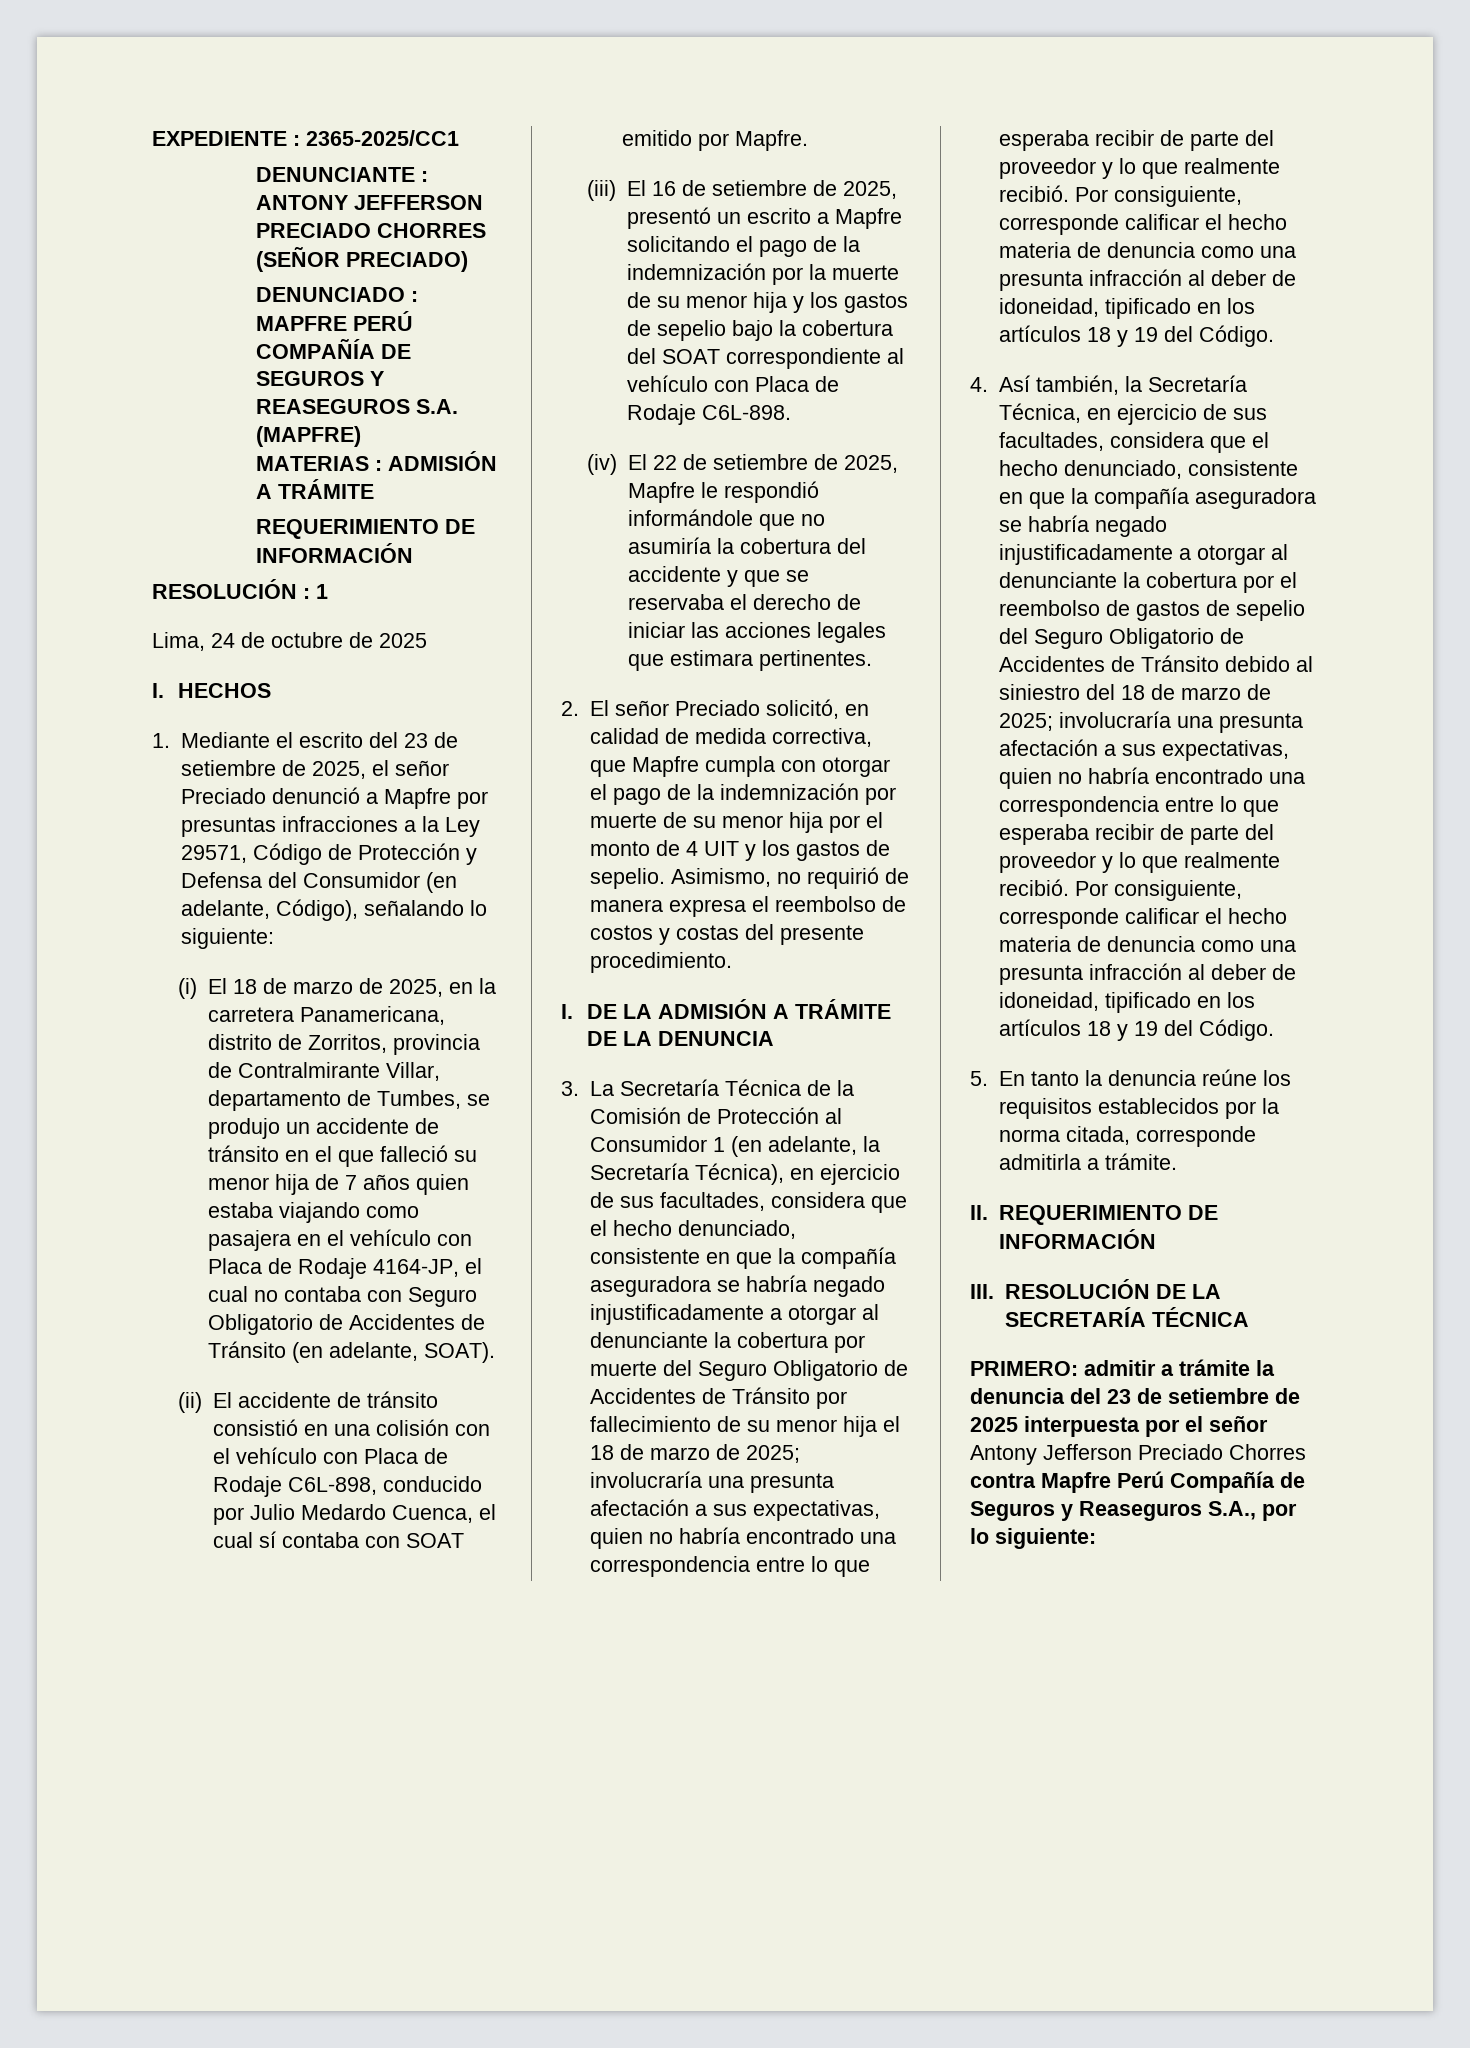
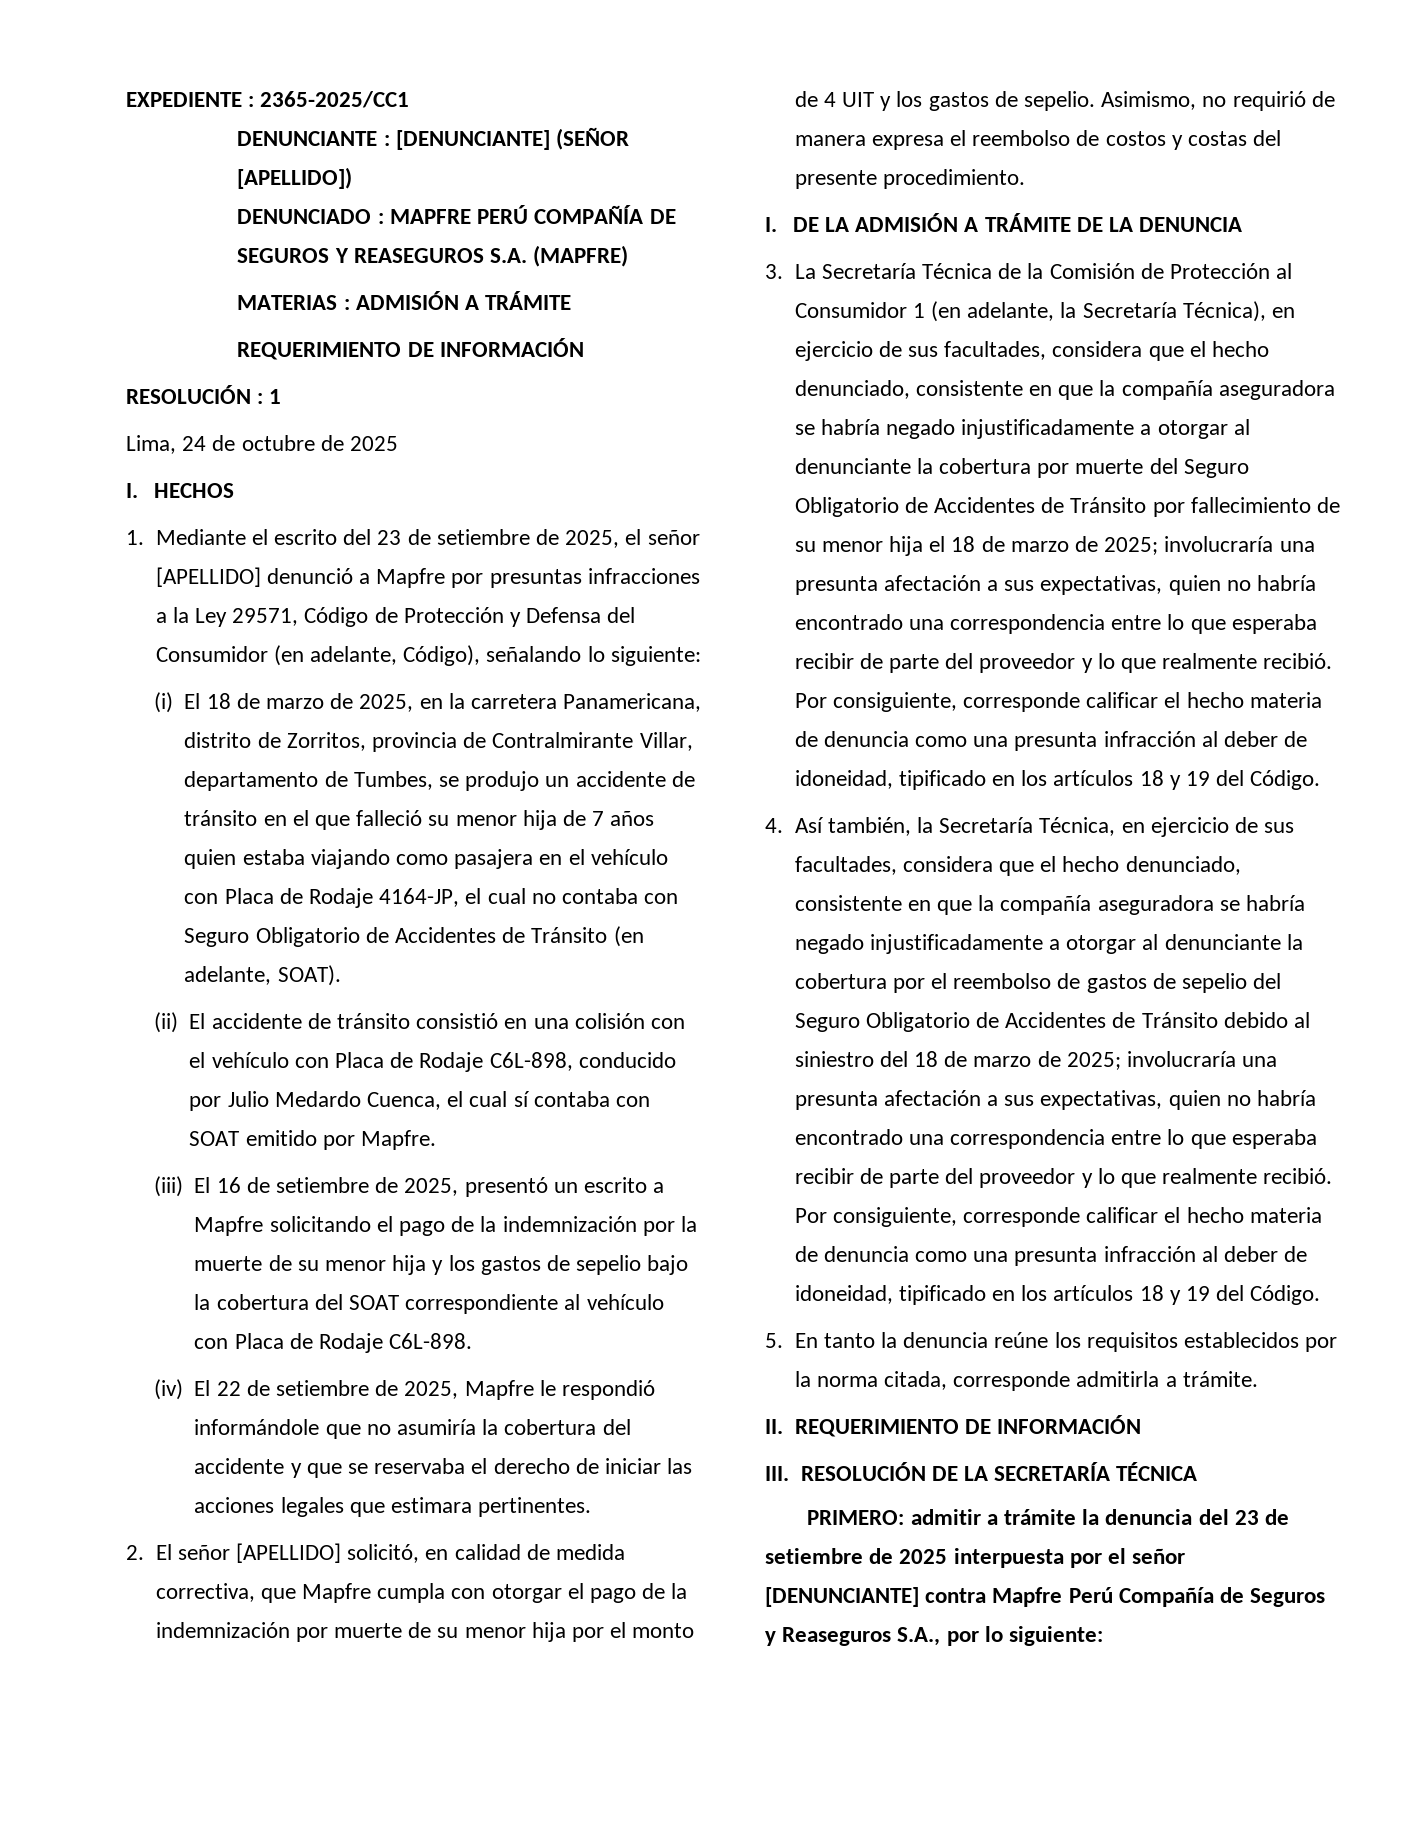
- DENUNCIANTE : ANTONY JEFFERSON PRECIADO CHORRES (SEÑOR PRECIADO)
+ DENUNCIANTE : [DENUNCIANTE] (SEÑOR [APELLIDO])
- 1. Mediante el escrito del 23 de setiembre de 2025, el señor Preciado denunció a Mapfre por presuntas infracciones a la Ley 29571, Código de Protección y Defensa del Consumidor (en adelante, Código), señalando lo siguiente:
+ 1. Mediante el escrito del 23 de setiembre de 2025, el señor [APELLIDO] denunció a Mapfre por presuntas infracciones a la Ley 29571, Código de Protección y Defensa del Consumidor (en adelante, Código), señalando lo siguiente:
- 2. El señor Preciado solicitó, en calidad de medida correctiva, que Mapfre cumpla con otorgar el pago de la indemnización por muerte de su menor hija por el monto de 4 UIT y los gastos de sepelio.
+ 2. El señor [APELLIDO] solicitó, en calidad de medida correctiva, que Mapfre cumpla con otorgar el pago de la indemnización por muerte de su menor hija por el monto de 4 UIT y los gastos de sepelio.
- PRIMERO: admitir a trámite la denuncia del 23 de setiembre de 2025 interpuesta por el señor Antony Jefferson Preciado Chorres contra Mapfre Perú Compañía de Seguros y Reaseguros S.A., por lo siguiente:
+ PRIMERO: admitir a trámite la denuncia del 23 de setiembre de 2025 interpuesta por el señor [DENUNCIANTE] contra Mapfre Perú Compañía de Seguros y Reaseguros S.A., por lo siguiente:

